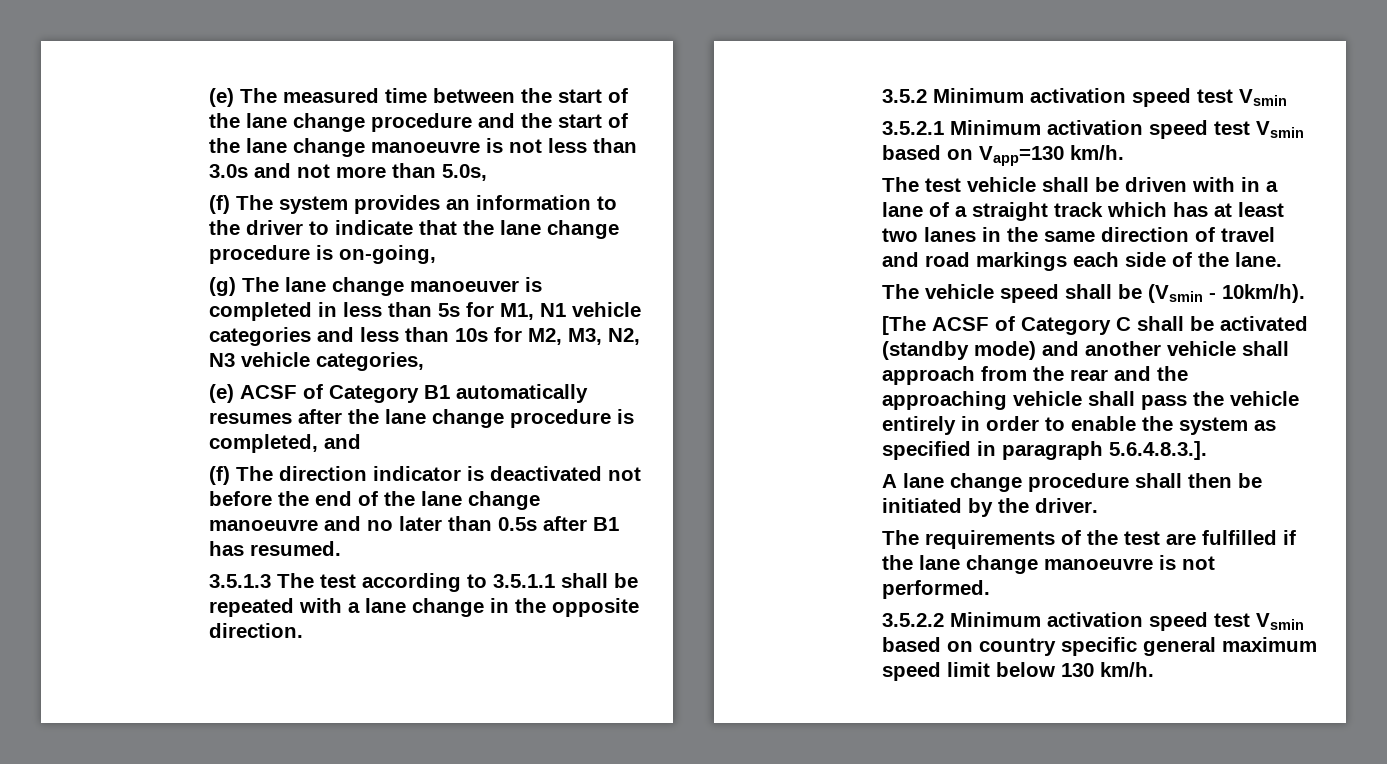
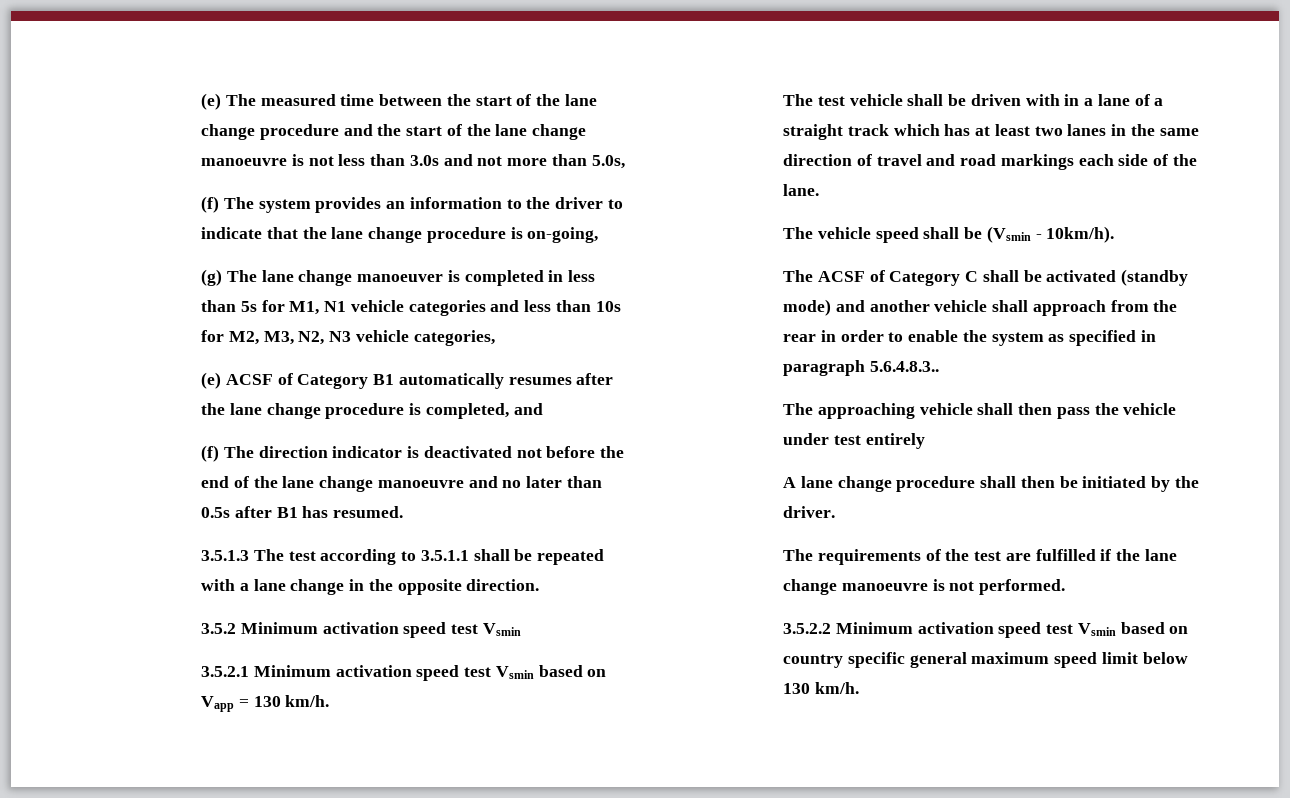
- 3.5.2.1 Minimum activation speed test Vsmin based on Vapp=130 km/h.
+ 3.5.2.1 Minimum activation speed test Vsmin based on Vapp = 130 km/h.
- [The ACSF of Category C shall be activated (standby mode) and another vehicle shall approach from the rear and the approaching vehicle shall pass the vehicle entirely in order to enable the system as specified in paragraph 5.6.4.8.3.].
+ The ACSF of Category C shall be activated (standby mode) and another vehicle shall approach from the rear in order to enable the system as specified in paragraph 5.6.4.8.3..
+ The approaching vehicle shall then pass the vehicle under test entirely

